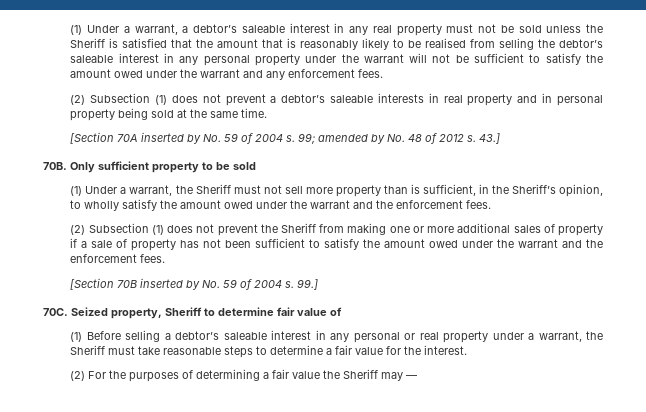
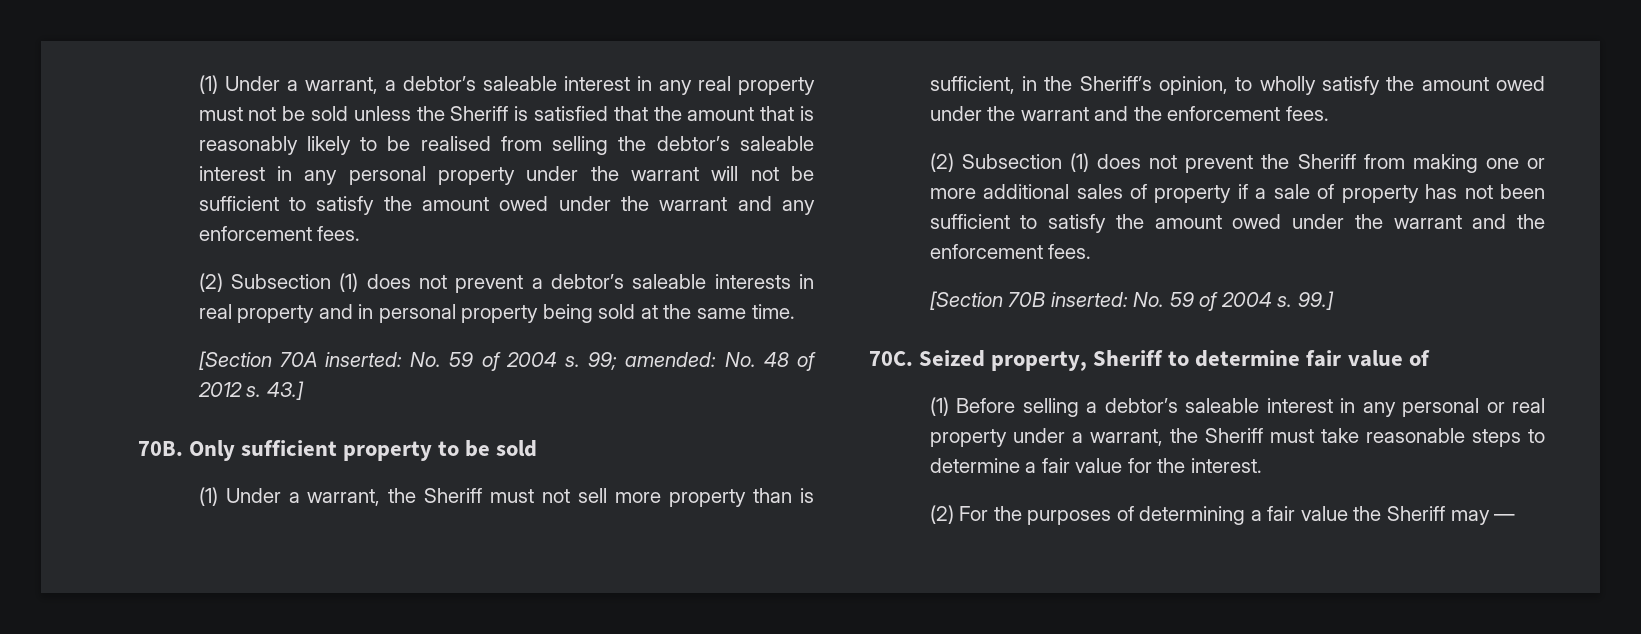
- [Section 70A inserted by No. 59 of 2004 s.
+ [Section 70A inserted: No. 59 of 2004 s.
- 99; amended by No. 48 of 2012 s.
+ 99; amended: No. 48 of 2012 s.
- [Section 70B inserted by No. 59 of 2004 s.
+ [Section 70B inserted: No. 59 of 2004 s.

